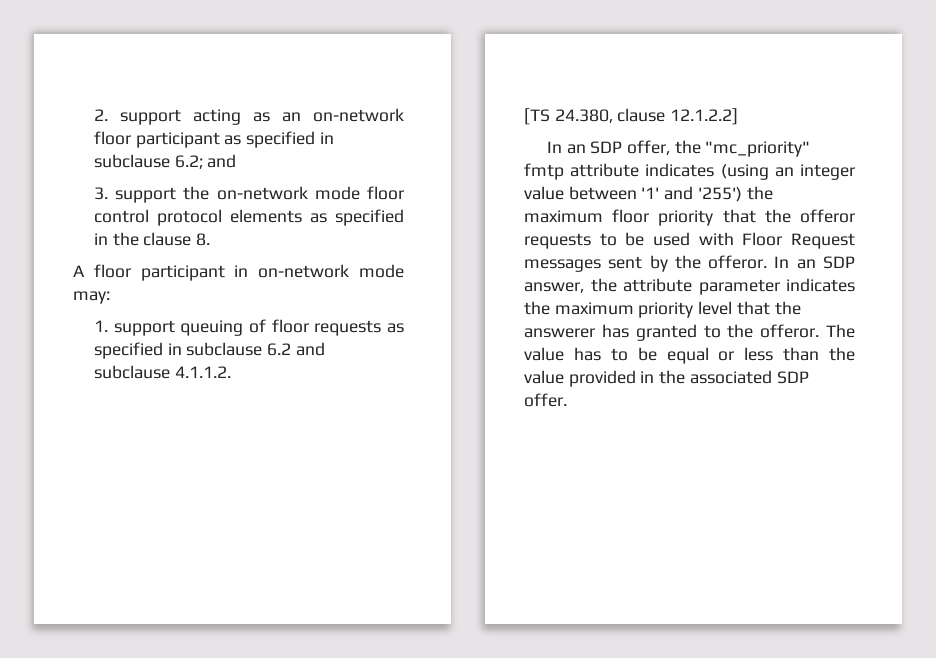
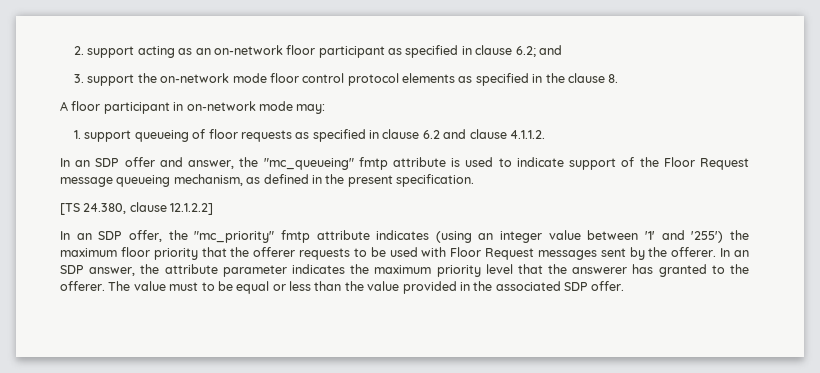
- 2. support acting as an on-network floor participant as specified in subclause 6.2; and
+ 2. support acting as an on-network floor participant as specified in clause 6.2; and
- 1. support queuing of floor requests as specified in subclause 6.2 and subclause 4.1.1.2.
+ 1. support queueing of floor requests as specified in clause 6.2 and clause 4.1.1.2.
+ In an SDP offer and answer, the "mc_queueing" fmtp attribute is used to indicate support of the Floor Request message queueing mechanism, as defined in the present specification.
- In an SDP offer, the "mc_priority" fmtp attribute indicates (using an integer value between '1' and '255') the maximum floor priority that the offeror requests to be used with Floor Request messages sent by the offeror.
+ In an SDP offer, the "mc_priority" fmtp attribute indicates (using an integer value between '1' and '255') the maximum floor priority that the offerer requests to be used with Floor Request messages sent by the offerer.
- In an SDP answer, the attribute parameter indicates the maximum priority level that the answerer has granted to the offeror.
+ In an SDP answer, the attribute parameter indicates the maximum priority level that the answerer has granted to the offerer.
- The value has to be equal or less than the value provided in the associated SDP offer.
+ The value must to be equal or less than the value provided in the associated SDP offer.

